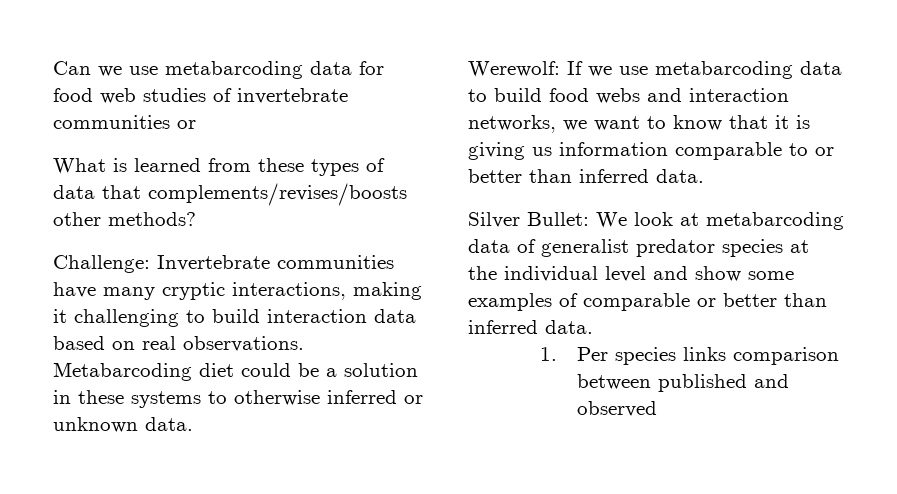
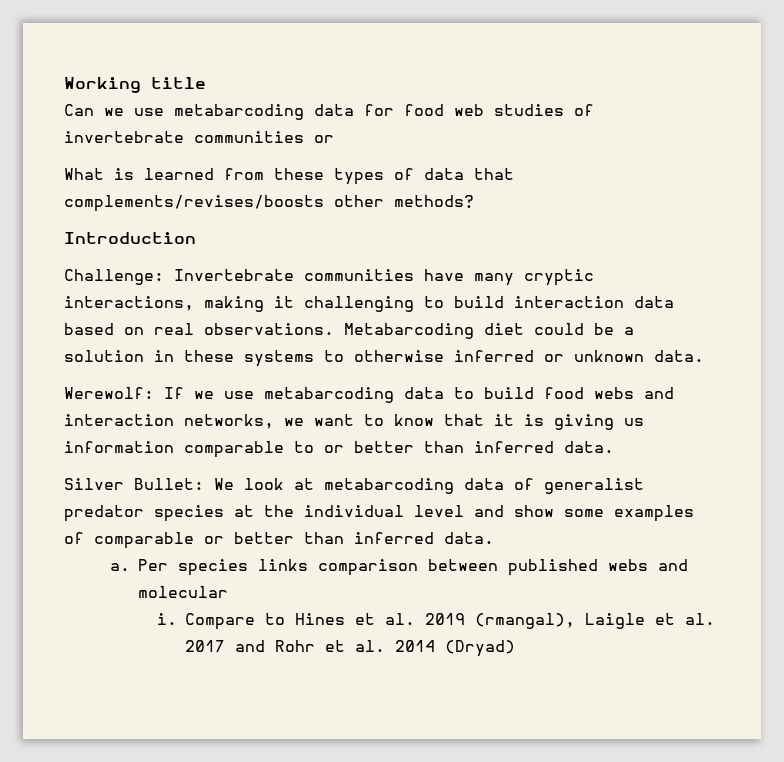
+ Working title
+ Introduction
- 1. Per species links comparison between published and observed
+ a. Per species links comparison between published webs and molecular
+ i. Compare to Hines et al. 2019 (rmangal), Laigle et al. 2017 and Rohr et al. 2014 (Dryad)

